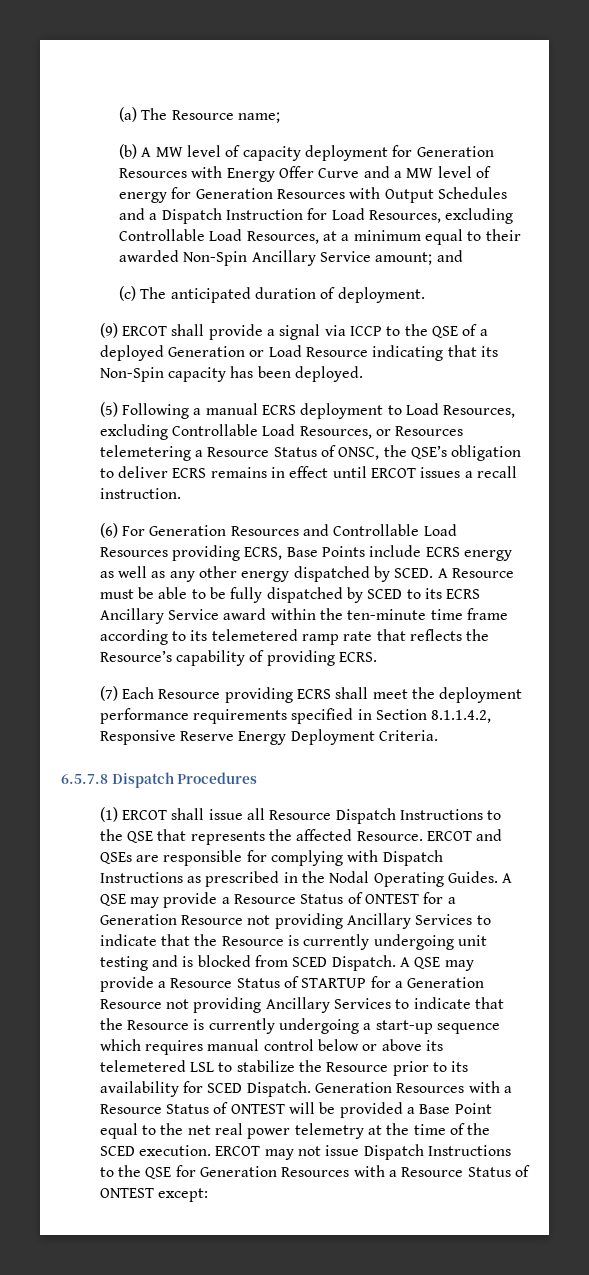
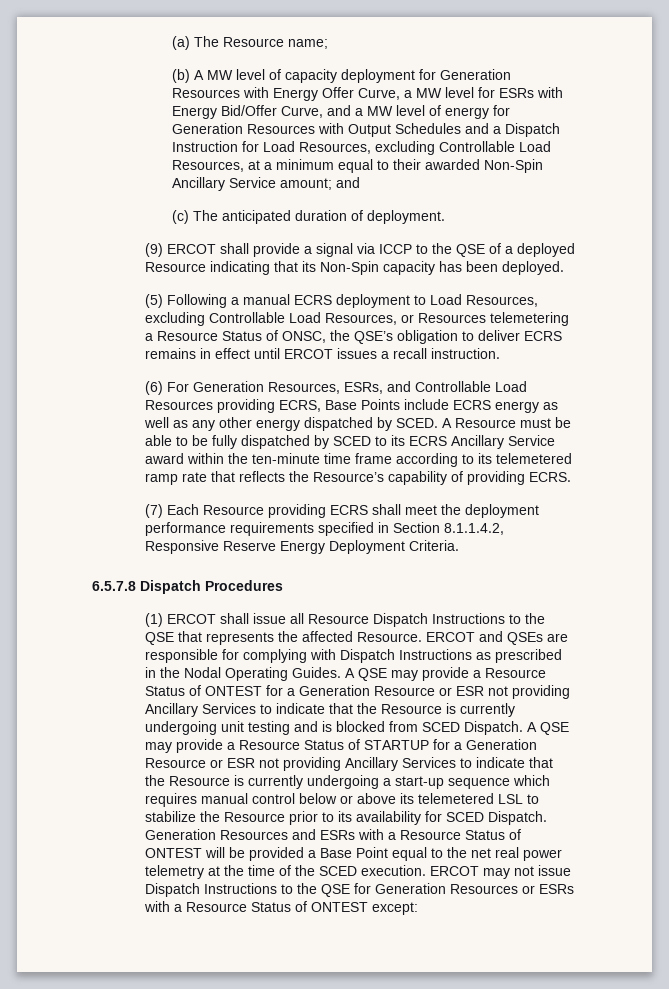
- (b) A MW level of capacity deployment for Generation Resources with Energy Offer Curve and a MW level of energy for Generation Resources with Output Schedules and a Dispatch Instruction for Load Resources, excluding Controllable Load Resources, at a minimum equal to their awarded Non-Spin Ancillary Service amount; and
+ (b) A MW level of capacity deployment for Generation Resources with Energy Offer Curve, a MW level for ESRs with Energy Bid/Offer Curve, and a MW level of energy for Generation Resources with Output Schedules and a Dispatch Instruction for Load Resources, excluding Controllable Load Resources, at a minimum equal to their awarded Non-Spin Ancillary Service amount; and
- (9) ERCOT shall provide a signal via ICCP to the QSE of a deployed Generation or Load Resource indicating that its Non-Spin capacity has been deployed.
+ (9) ERCOT shall provide a signal via ICCP to the QSE of a deployed Resource indicating that its Non-Spin capacity has been deployed.
- (6) For Generation Resources and Controllable Load Resources providing ECRS, Base Points include ECRS energy as well as any other energy dispatched by SCED.
+ (6) For Generation Resources, ESRs, and Controllable Load Resources providing ECRS, Base Points include ECRS energy as well as any other energy dispatched by SCED.
- A QSE may provide a Resource Status of ONTEST for a Generation Resource not providing Ancillary Services to indicate that the Resource is currently undergoing unit testing and is blocked from SCED Dispatch.
+ A QSE may provide a Resource Status of ONTEST for a Generation Resource or ESR not providing Ancillary Services to indicate that the Resource is currently undergoing unit testing and is blocked from SCED Dispatch.
- A QSE may provide a Resource Status of STARTUP for a Generation Resource not providing Ancillary Services to indicate that the Resource is currently undergoing a start-up sequence which requires manual control below or above its telemetered LSL to stabilize the Resource prior to its availability for SCED Dispatch.
+ A QSE may provide a Resource Status of STARTUP for a Generation Resource or ESR not providing Ancillary Services to indicate that the Resource is currently undergoing a start-up sequence which requires manual control below or above its telemetered LSL to stabilize the Resource prior to its availability for SCED Dispatch.
- Generation Resources with a Resource Status of ONTEST will be provided a Base Point equal to the net real power telemetry at the time of the SCED execution.
+ Generation Resources and ESRs with a Resource Status of ONTEST will be provided a Base Point equal to the net real power telemetry at the time of the SCED execution.
- ERCOT may not issue Dispatch Instructions to the QSE for Generation Resources with a Resource Status of ONTEST except:
+ ERCOT may not issue Dispatch Instructions to the QSE for Generation Resources or ESRs with a Resource Status of ONTEST except:

